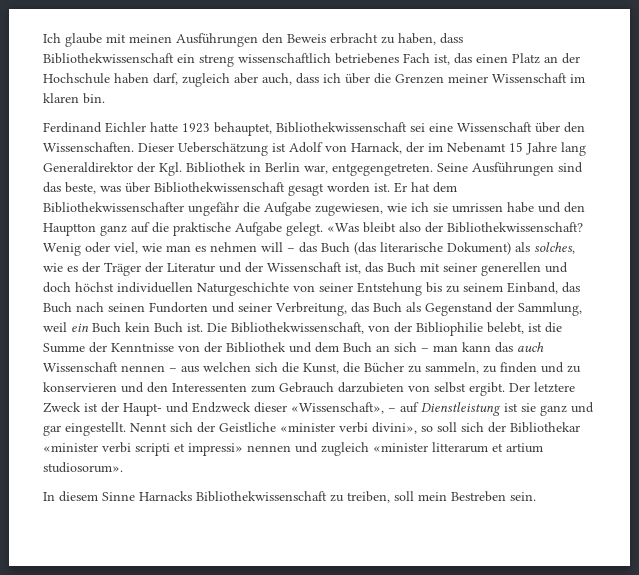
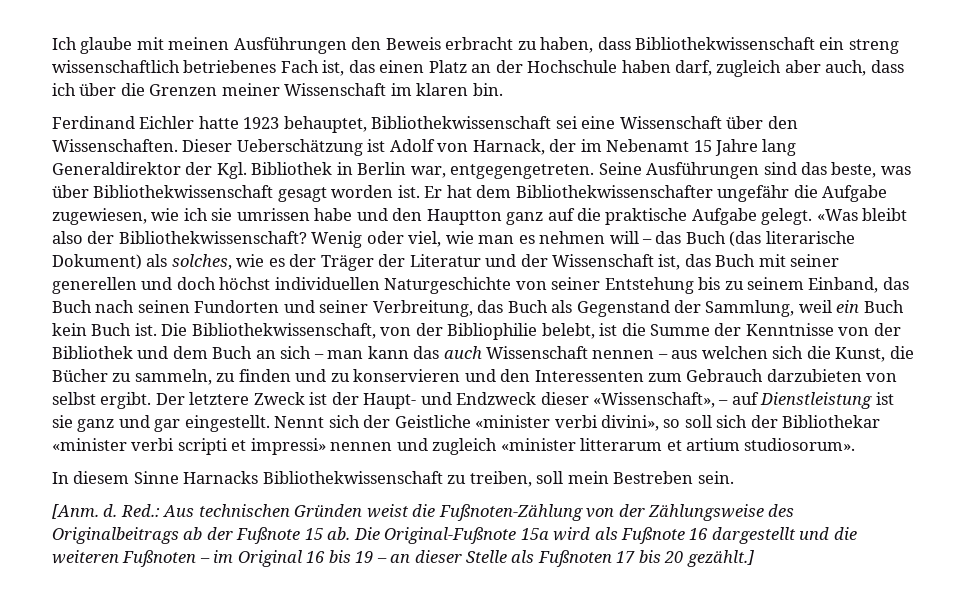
+ [Anm. d. Red.: Aus technischen Gründen weist die Fußnoten-Zählung von der Zählungsweise des Originalbeitrags ab der Fußnote 15 ab. Die Original-Fußnote 15a wird als Fußnote 16 dargestellt und die weiteren Fußnoten – im Original 16 bis 19 – an dieser Stelle als Fußnoten 17 bis 20 gezählt.]

